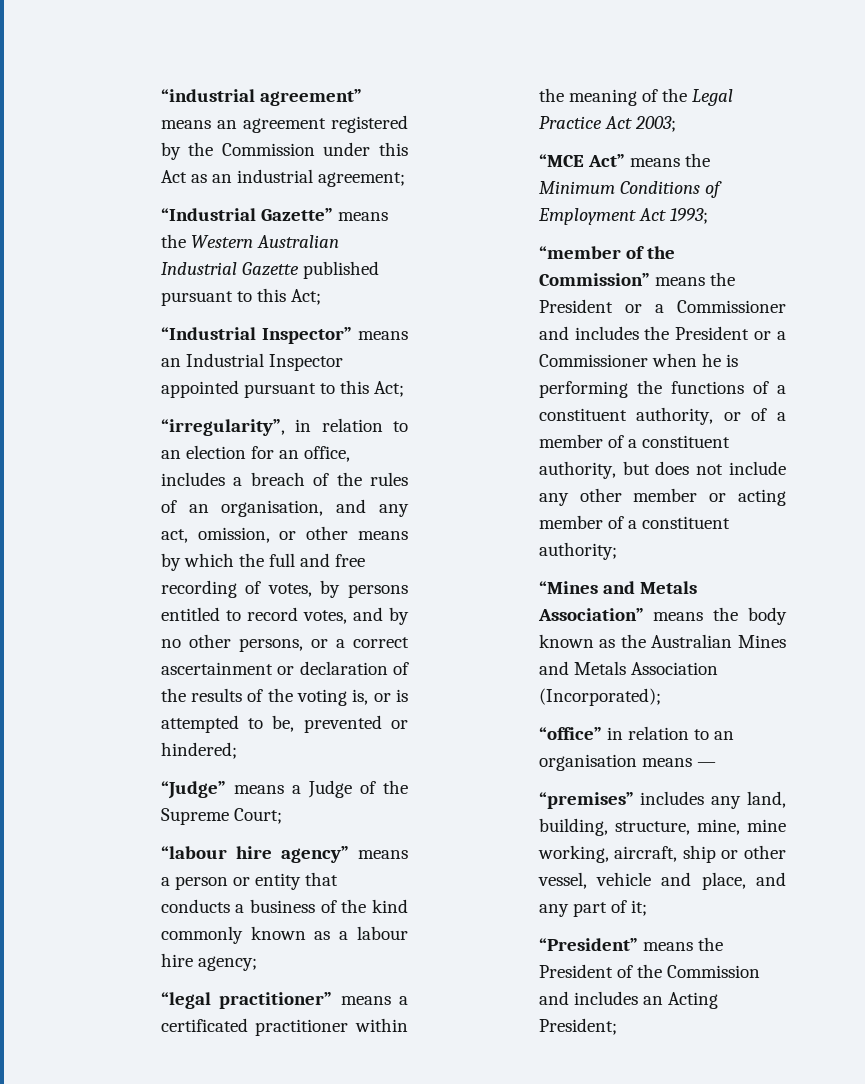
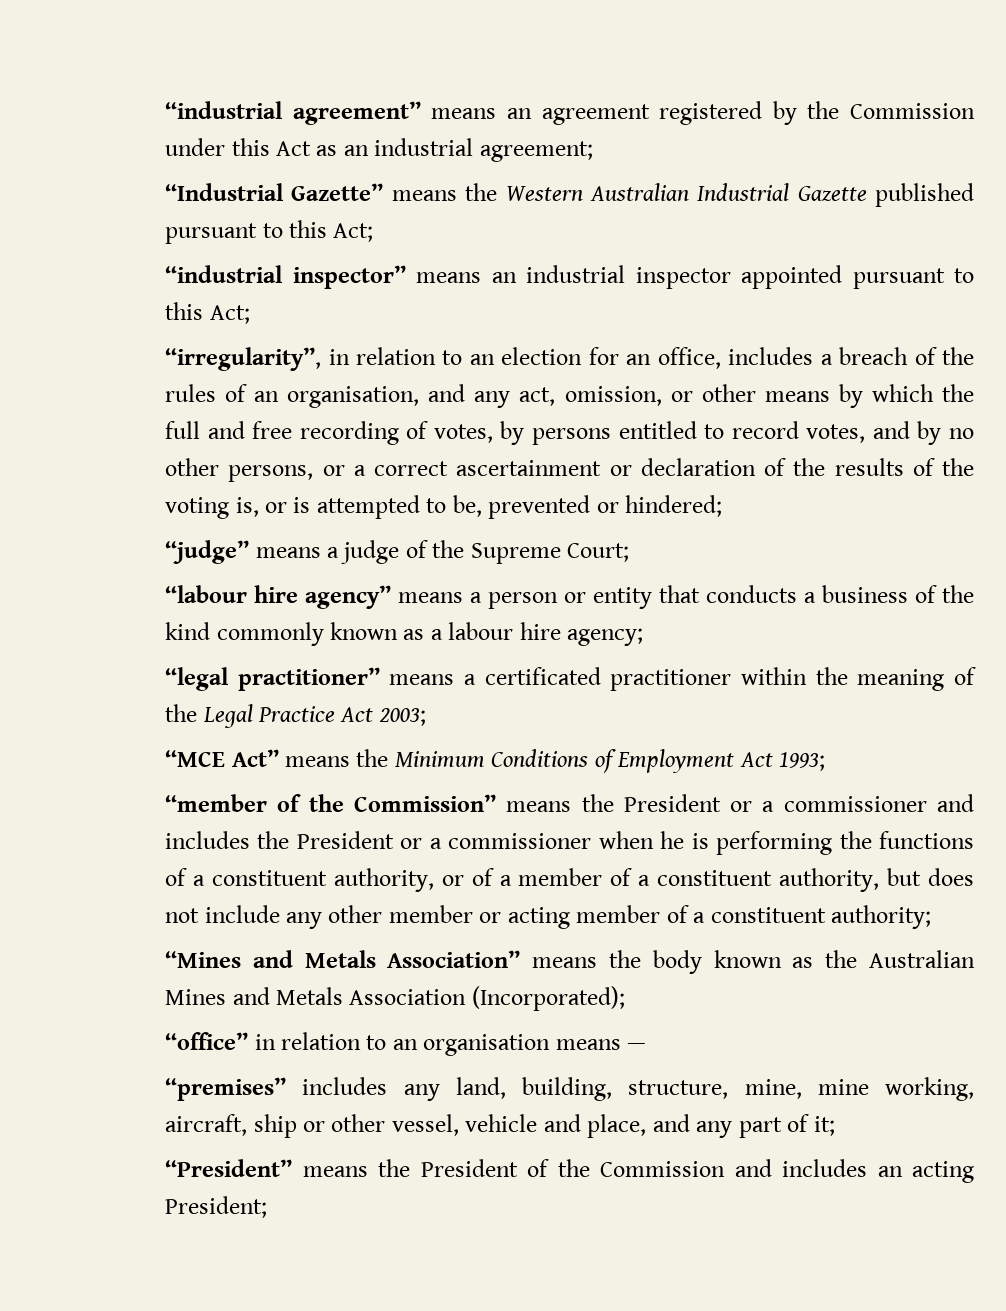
- “Industrial Inspector” means an Industrial Inspector appointed pursuant to this Act;
+ “industrial inspector” means an industrial inspector appointed pursuant to this Act;
- “Judge” means a Judge of the Supreme Court;
+ “judge” means a judge of the Supreme Court;
- “member of the Commission” means the President or a Commissioner and includes the President or a Commissioner when he is performing the functions of a constituent authority, or of a member of a constituent authority, but does not include any other member or acting member of a constituent authority;
+ “member of the Commission” means the President or a commissioner and includes the President or a commissioner when he is performing the functions of a constituent authority, or of a member of a constituent authority, but does not include any other member or acting member of a constituent authority;
- “President” means the President of the Commission and includes an Acting President;
+ “President” means the President of the Commission and includes an acting President;

